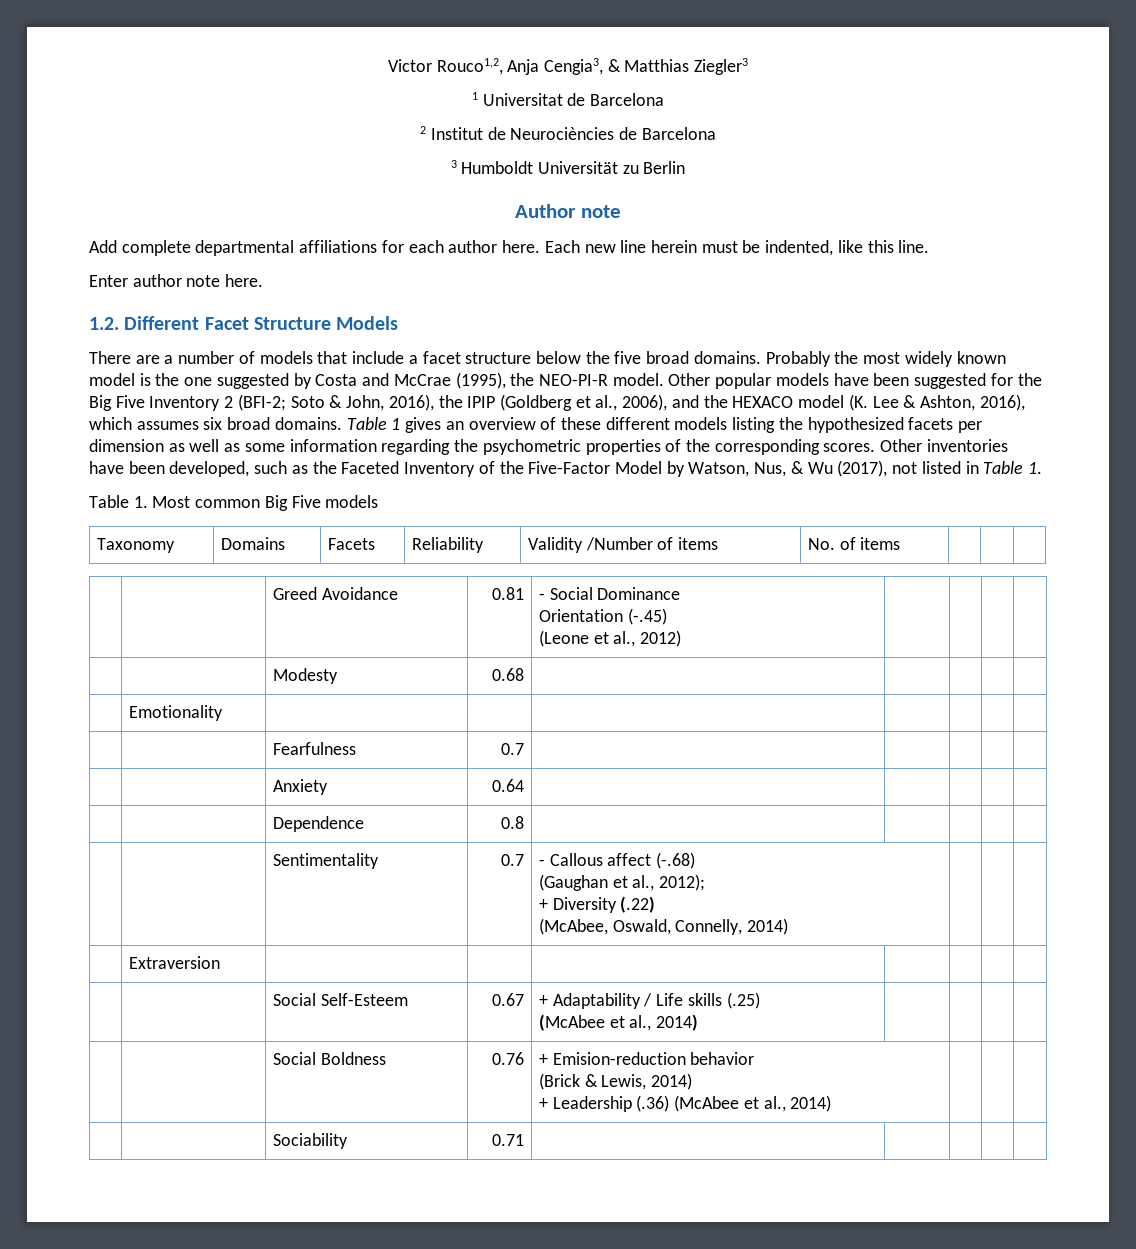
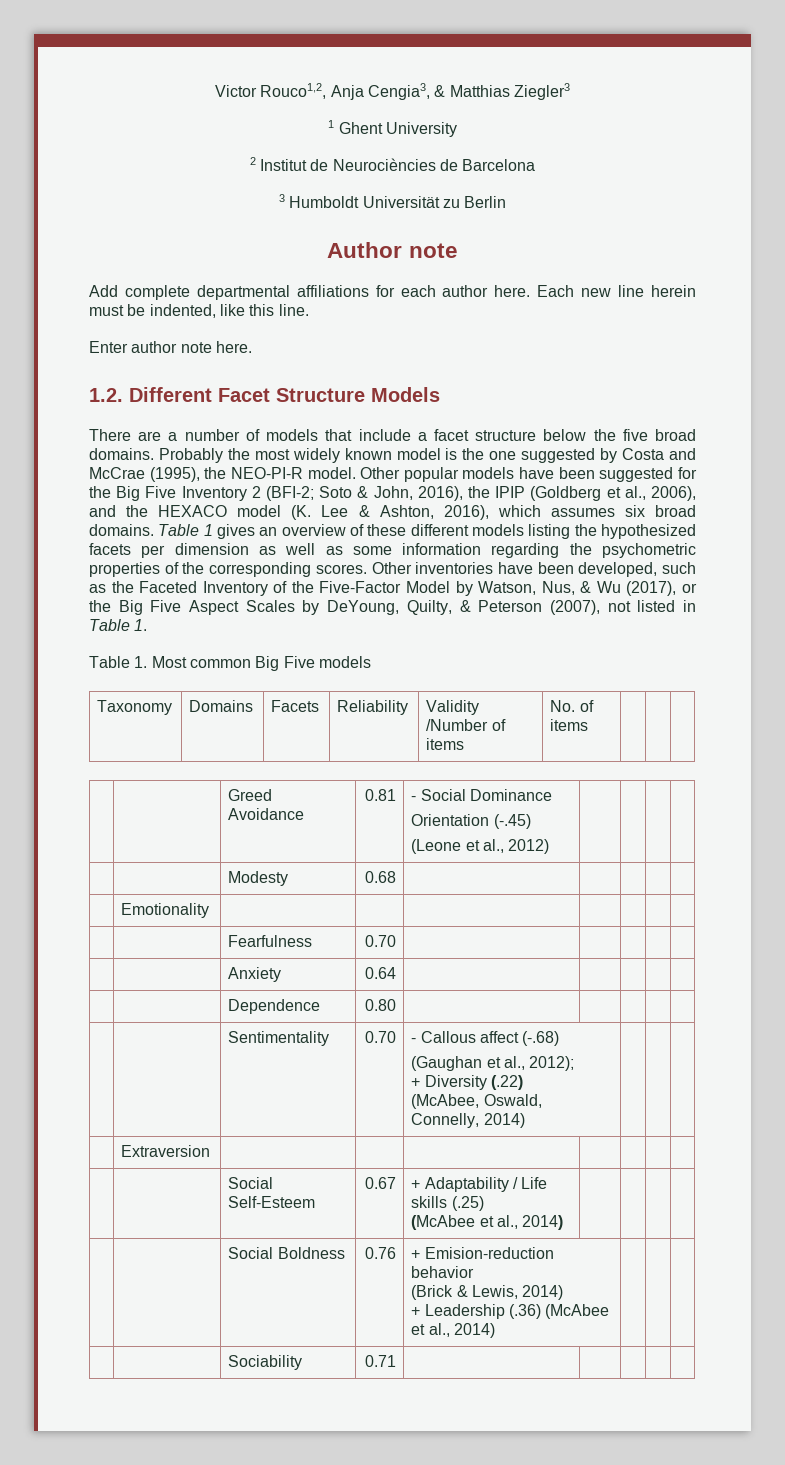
- 1 Universitat de Barcelona
+ 1 Ghent University
- Other inventories have been developed, such as the Faceted Inventory of the Five-Factor Model by Watson, Nus, & Wu (2017), not listed in Table 1.
+ Other inventories have been developed, such as the Faceted Inventory of the Five-Factor Model by Watson, Nus, & Wu (2017), or the Big Five Aspect Scales by DeYoung, Quilty, & Peterson (2007), not listed in Table 1.
- | | Fearfulness | 0.7 | | | | |
+ | | Fearfulness | 0.70 | | | | |
- | | Dependence | 0.8 | | | | |
+ | | Dependence | 0.80 | | | | |
- | | Sentimentality | 0.7 | - Callous affect (-.68)
+ | | Sentimentality | 0.70 | - Callous affect (-.68)

